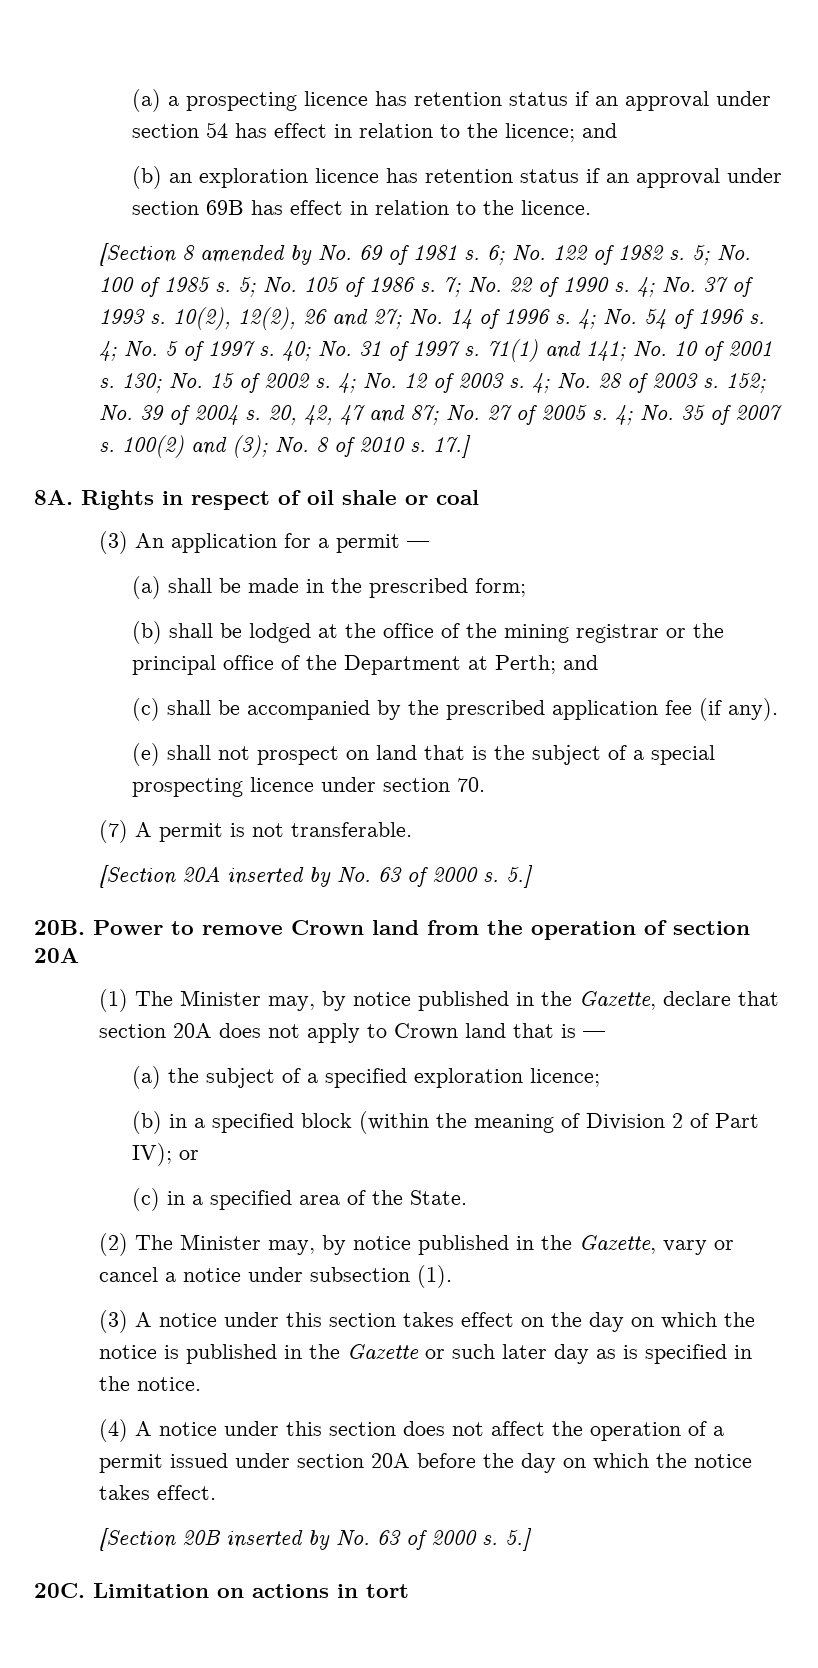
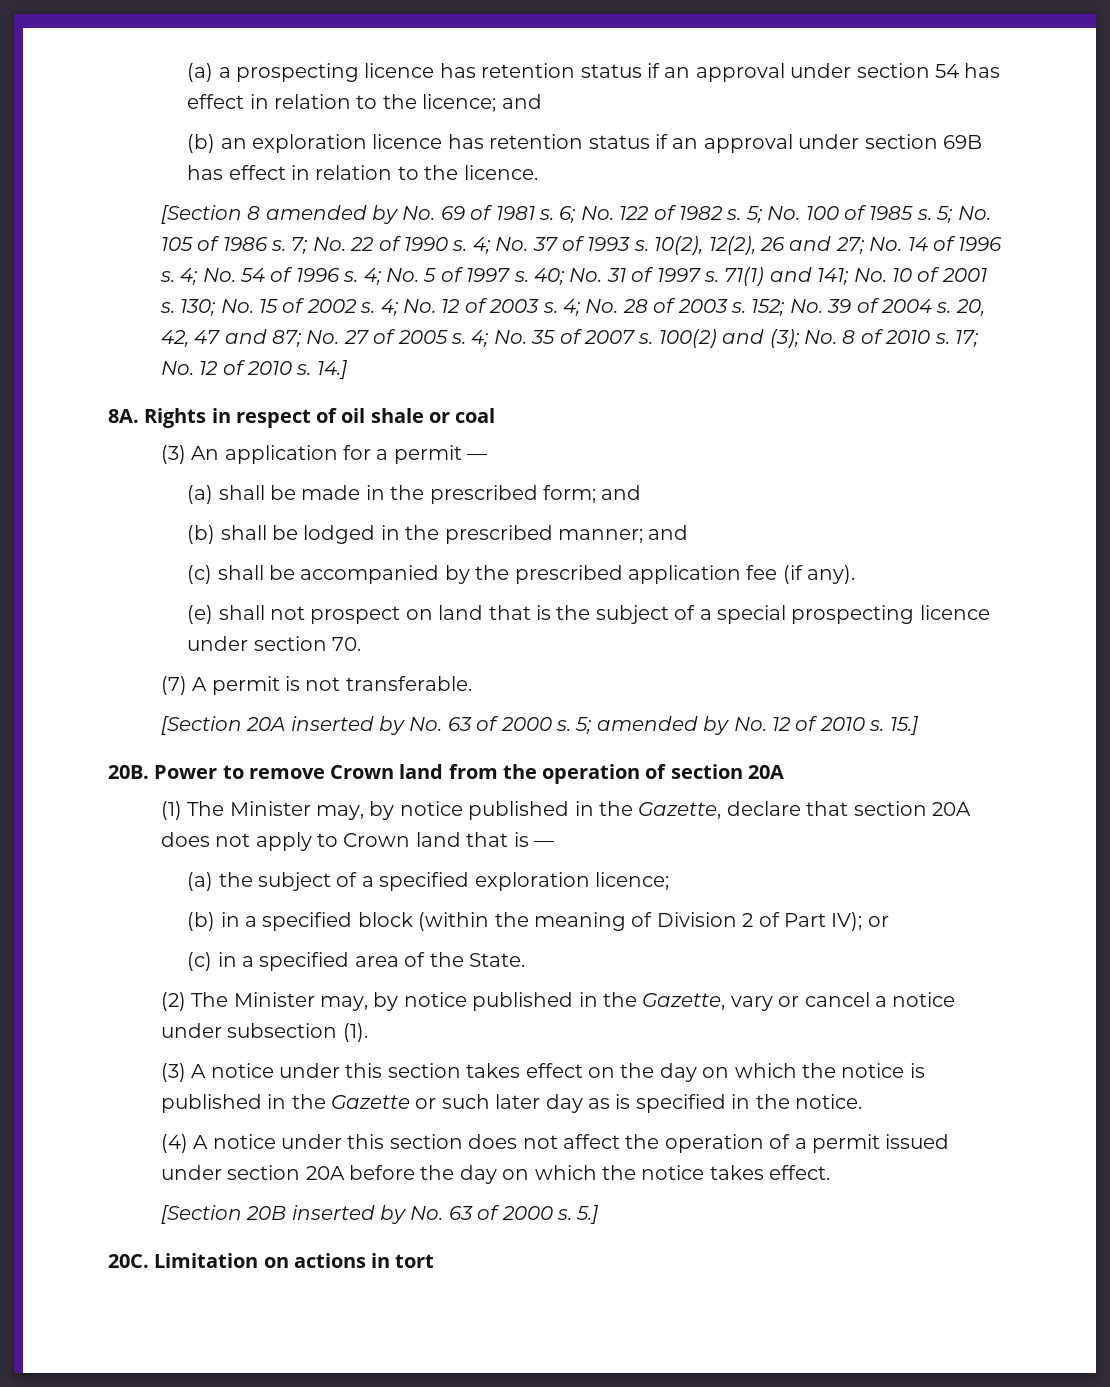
- 17.]
+ 17; No. 12 of 2010 s. 14.]
- (a) shall be made in the prescribed form;
+ (a) shall be made in the prescribed form; and
- (b) shall be lodged at the office of the mining registrar or the principal office of the Department at Perth; and
+ (b) shall be lodged in the prescribed manner; and
- [Section 20A inserted by No. 63 of 2000 s. 5.]
+ [Section 20A inserted by No. 63 of 2000 s. 5; amended by No. 12 of 2010 s. 15.]

